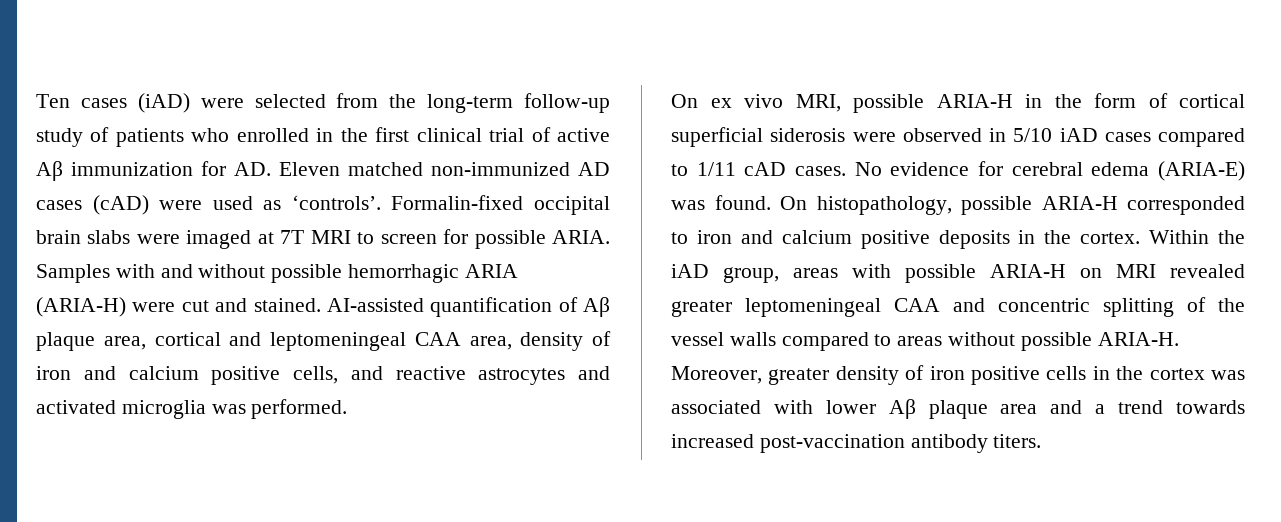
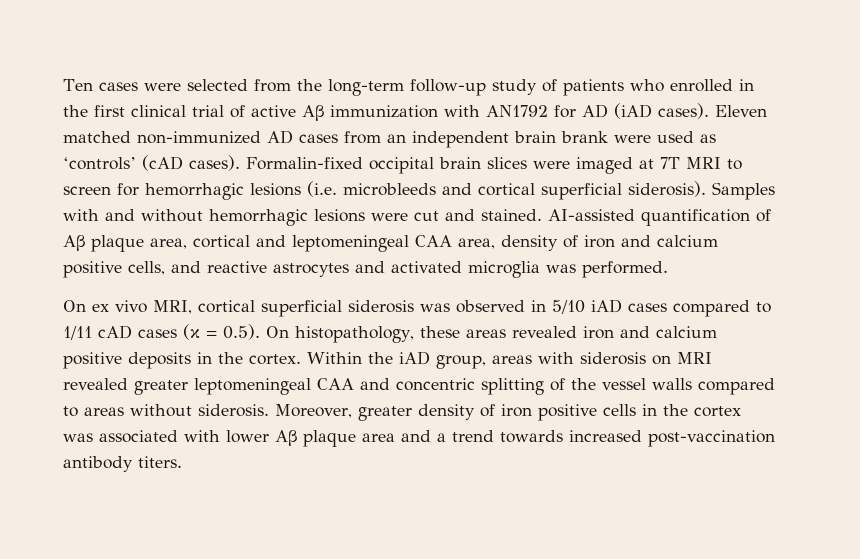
- Ten cases (iAD) were selected from the long-term follow-up study of patients who enrolled in the first clinical trial of active Aβ immunization for AD. Eleven matched non-immunized AD cases (cAD) were used as ‘controls’.
+ Ten cases were selected from the long-term follow-up study of patients who enrolled in the first clinical trial of active Aβ immunization with AN1792 for AD (iAD cases). Eleven matched non-immunized AD cases from an independent brain brank were used as ‘controls’ (cAD cases).
- Formalin-fixed occipital brain slabs were imaged at 7T MRI to screen for possible ARIA. Samples with and without possible hemorrhagic ARIA (ARIA-H) were cut and stained.
+ Formalin-fixed occipital brain slices were imaged at 7T MRI to screen for hemorrhagic lesions (i.e. microbleeds and cortical superficial siderosis). Samples with and without hemorrhagic lesions were cut and stained.
- On ex vivo MRI, possible ARIA-H in the form of cortical superficial siderosis were observed in 5/10 iAD cases compared to 1/11 cAD cases. No evidence for cerebral edema (ARIA-E) was found. On histopathology, possible ARIA-H corresponded to iron and calcium positive deposits in the cortex.
+ On ex vivo MRI, cortical superficial siderosis was observed in 5/10 iAD cases compared to 1/11 cAD cases (κ = 0.5). On histopathology, these areas revealed iron and calcium positive deposits in the cortex.
- Within the iAD group, areas with possible ARIA-H on MRI revealed greater leptomeningeal CAA and concentric splitting of the vessel walls compared to areas without possible ARIA-H.
+ Within the iAD group, areas with siderosis on MRI revealed greater leptomeningeal CAA and concentric splitting of the vessel walls compared to areas without siderosis.

